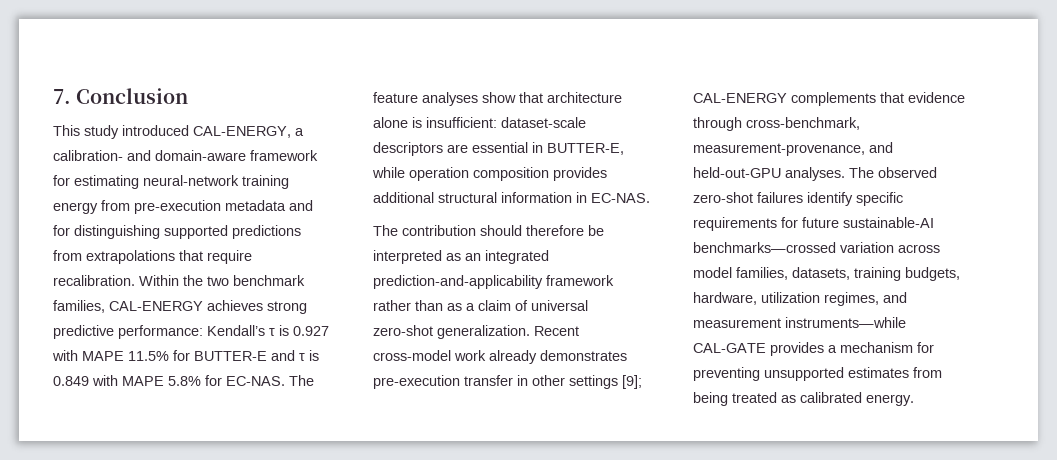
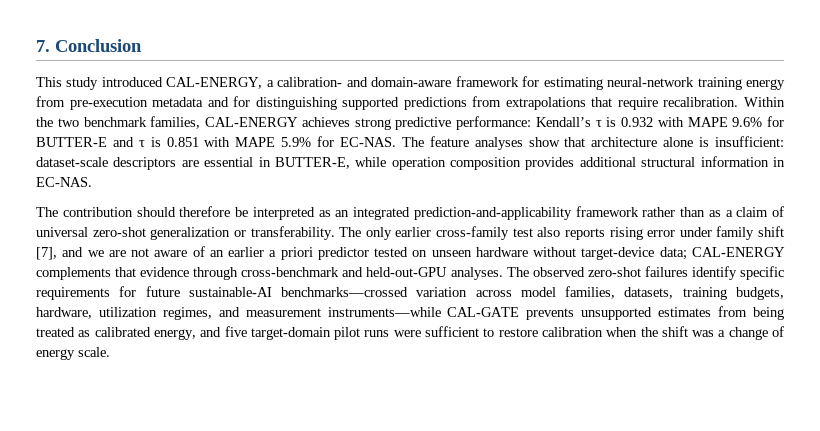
- Within the two benchmark families, CAL-ENERGY achieves strong predictive performance: Kendall’s τ is 0.927 with MAPE 11.5% for BUTTER-E and τ is 0.849 with MAPE 5.8% for EC-NAS.
+ Within the two benchmark families, CAL-ENERGY achieves strong predictive performance: Kendall’s τ is 0.932 with MAPE 9.6% for BUTTER-E and τ is 0.851 with MAPE 5.9% for EC-NAS.
- The contribution should therefore be interpreted as an integrated prediction-and-applicability framework rather than as a claim of universal zero-shot generalization. Recent cross-model work already demonstrates pre-execution transfer in other settings [9]; CAL-ENERGY complements that evidence through cross-benchmark, measurement-provenance, and held-out-GPU analyses.
+ The contribution should therefore be interpreted as an integrated prediction-and-applicability framework rather than as a claim of universal zero-shot generalization or transferability. The only earlier cross-family test also reports rising error under family shift [7], and we are not aware of an earlier a priori predictor tested on unseen hardware without target-device data; CAL-ENERGY complements that evidence through cross-benchmark and held-out-GPU analyses.
- The observed zero-shot failures identify specific requirements for future sustainable-AI benchmarks—crossed variation across model families, datasets, training budgets, hardware, utilization regimes, and measurement instruments—while CAL-GATE provides a mechanism for preventing unsupported estimates from being treated as calibrated energy.
+ The observed zero-shot failures identify specific requirements for future sustainable-AI benchmarks—crossed variation across model families, datasets, training budgets, hardware, utilization regimes, and measurement instruments—while CAL-GATE prevents unsupported estimates from being treated as calibrated energy, and five target-domain pilot runs were sufficient to restore calibration when the shift was a change of energy scale.

